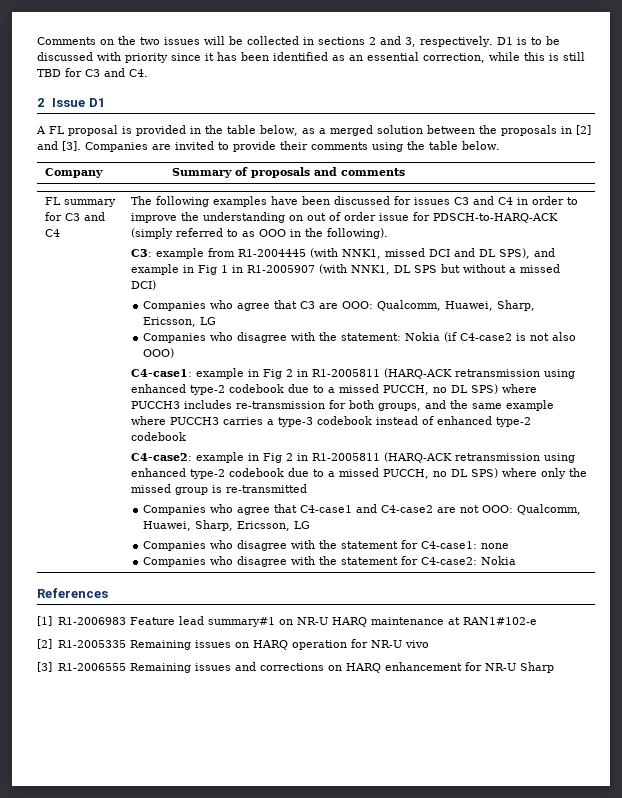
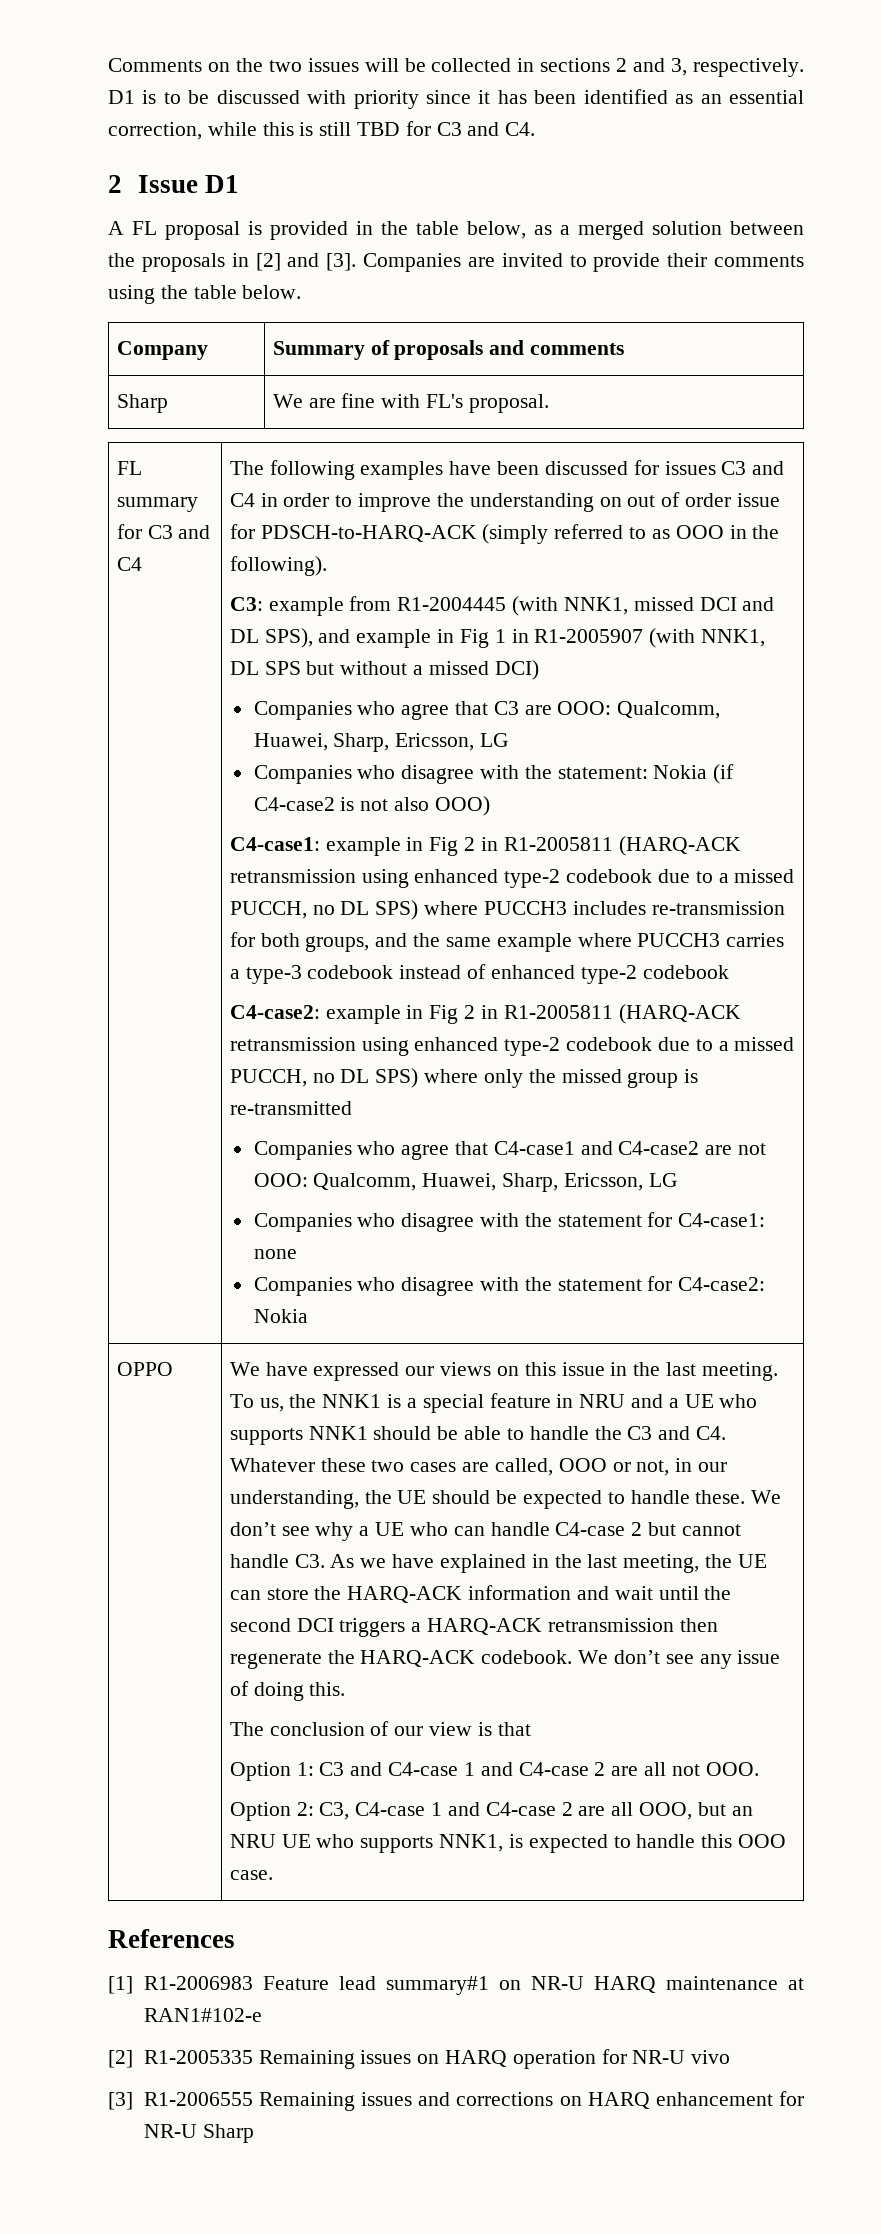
+ Sharp | We are fine with FL's proposal.
+ OPPO | We have expressed our views on this issue in the last meeting. To us, the NNK1 is a special feature in NRU and a UE who supports NNK1 should be able to handle the C3 and C4. Whatever these two cases are called, OOO or not, in our understanding, the UE should be expected to handle these. We don’t see why a UE who can handle C4-case 2 but cannot handle C3. As we have explained in the last meeting, the UE can store the HARQ-ACK information and wait until the second DCI triggers a HARQ-ACK retransmission then regenerate the HARQ-ACK codebook. We don’t see any issue of doing this.
+ The conclusion of our view is that
+ Option 1: C3 and C4-case 1 and C4-case 2 are all not OOO.
+ Option 2: C3, C4-case 1 and C4-case 2 are all OOO, but an NRU UE who supports NNK1, is expected to handle this OOO case.

